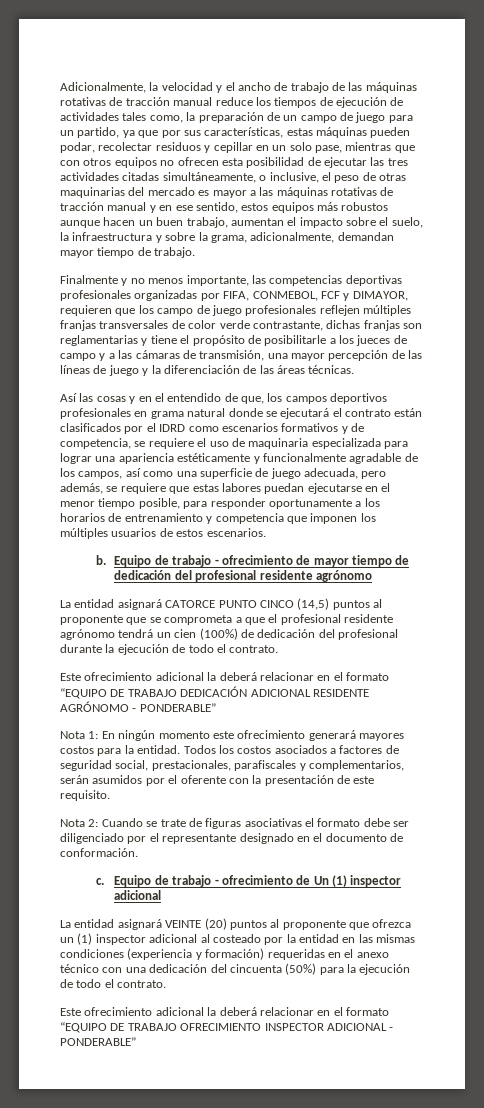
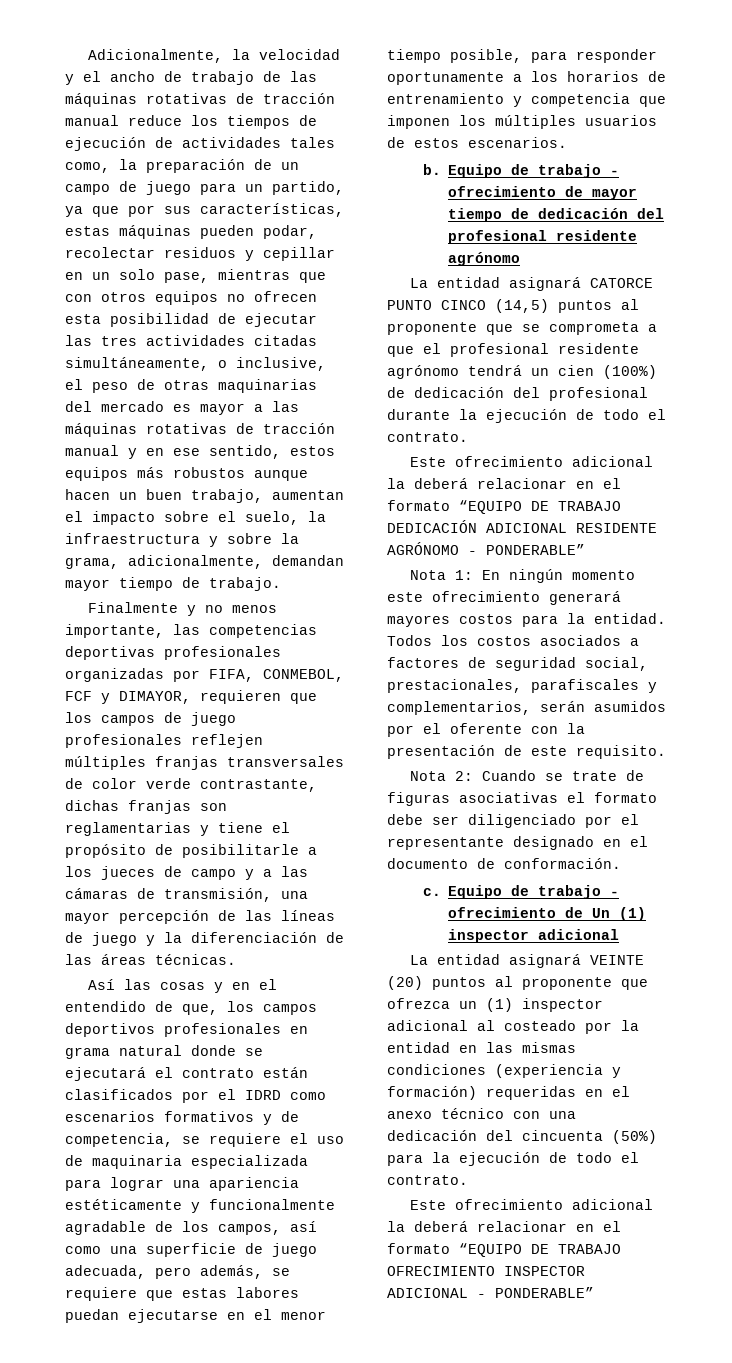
- Finalmente y no menos importante, las competencias deportivas profesionales organizadas por FIFA, CONMEBOL, FCF y DIMAYOR, requieren que los campo de juego profesionales reflejen múltiples franjas transversales de color verde contrastante, dichas franjas son reglamentarias y tiene el propósito de posibilitarle a los jueces de campo y a las cámaras de transmisión, una mayor percepción de las líneas de juego y la diferenciación de las áreas técnicas.
+ Finalmente y no menos importante, las competencias deportivas profesionales organizadas por FIFA, CONMEBOL, FCF y DIMAYOR, requieren que los campos de juego profesionales reflejen múltiples franjas transversales de color verde contrastante, dichas franjas son reglamentarias y tiene el propósito de posibilitarle a los jueces de campo y a las cámaras de transmisión, una mayor percepción de las líneas de juego y la diferenciación de las áreas técnicas.

